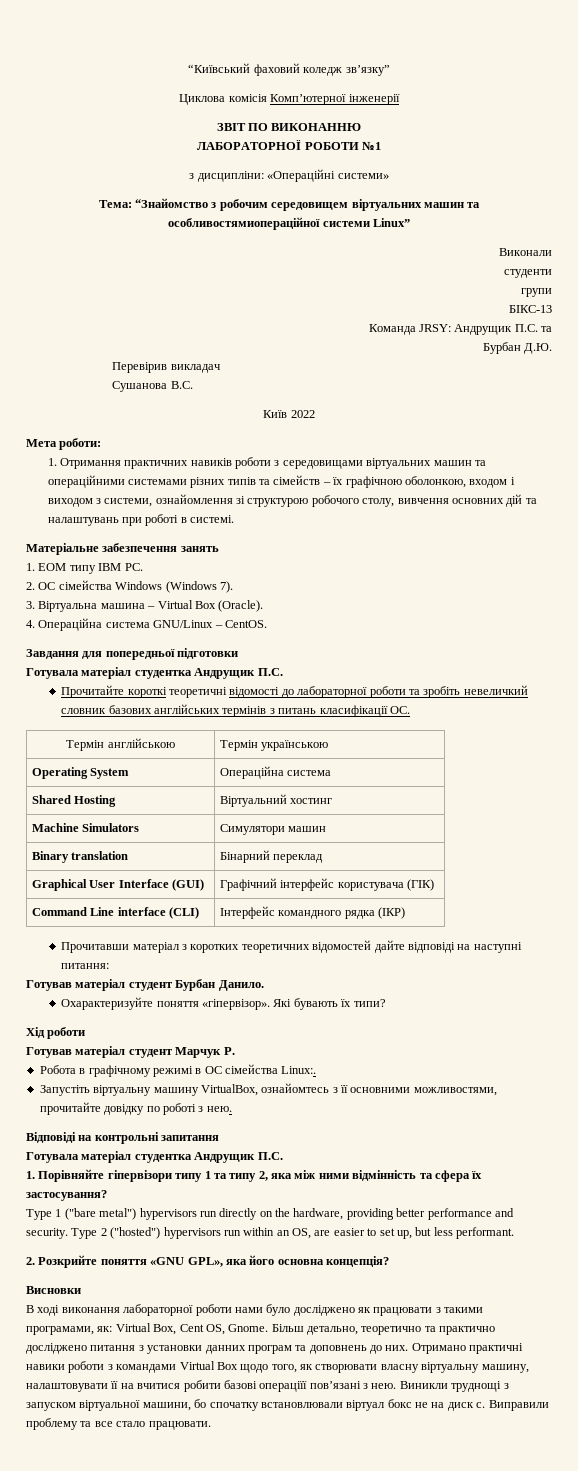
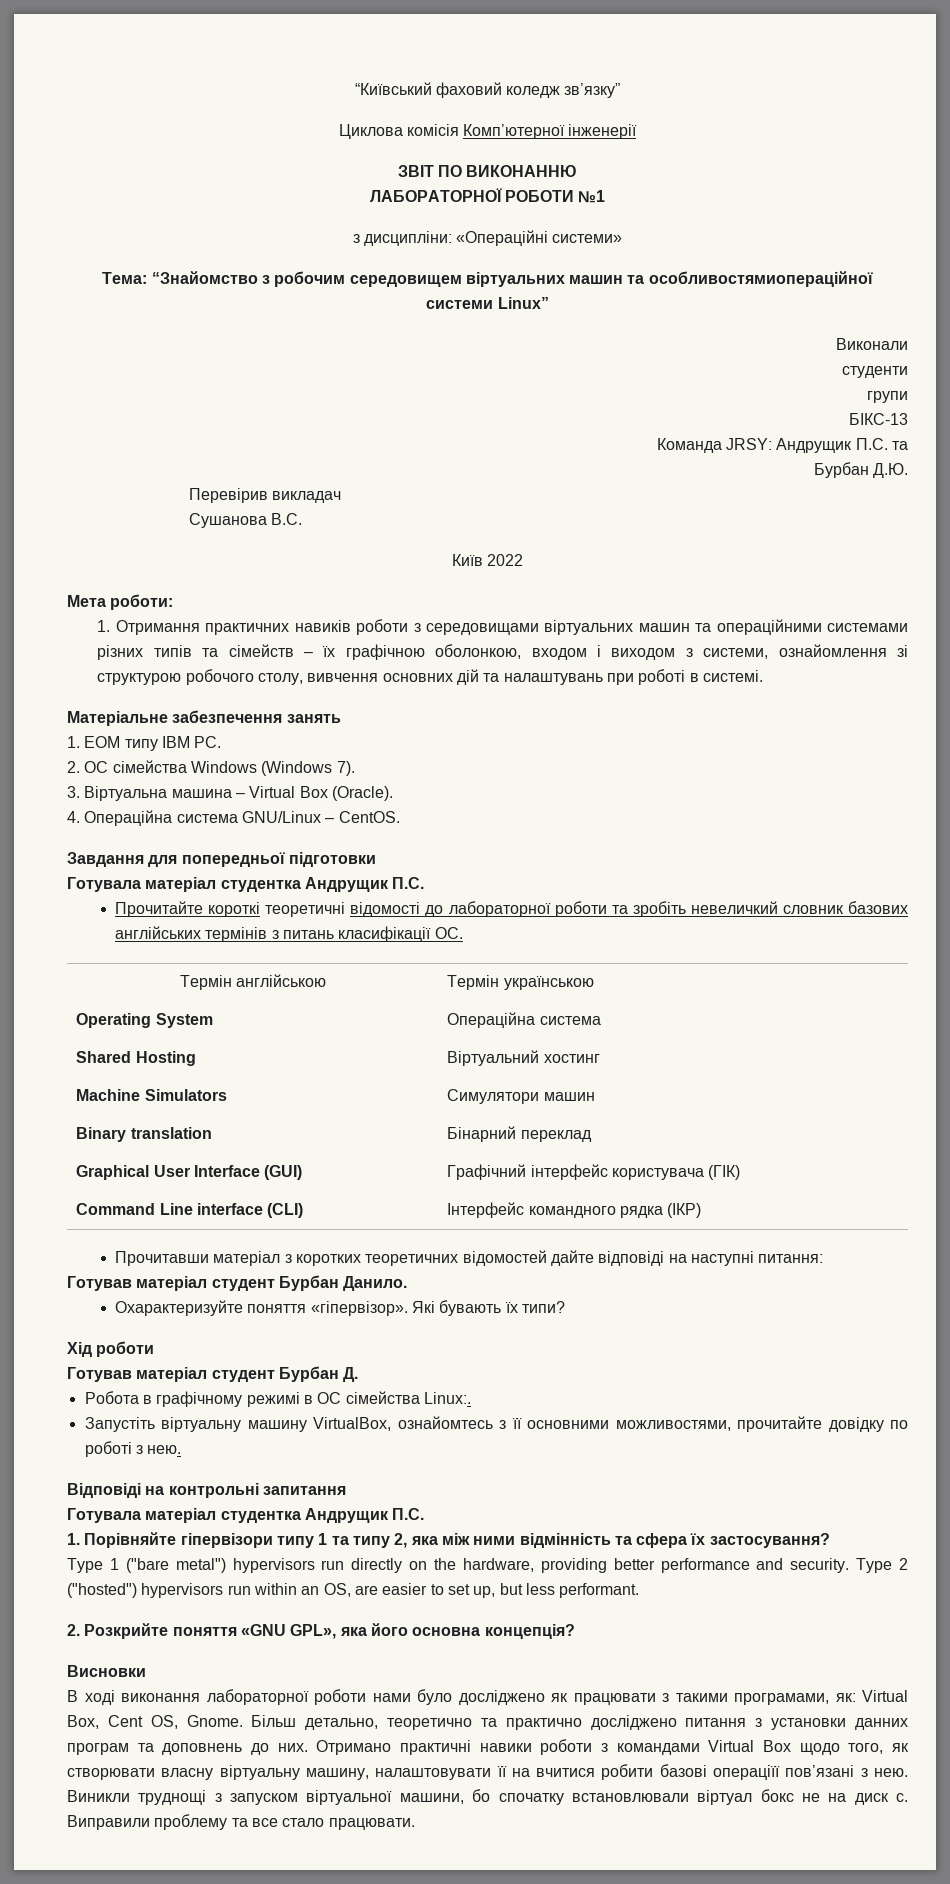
- Готував матеріал студент Марчук Р.
+ Готував матеріал студент Бурбан Д.

